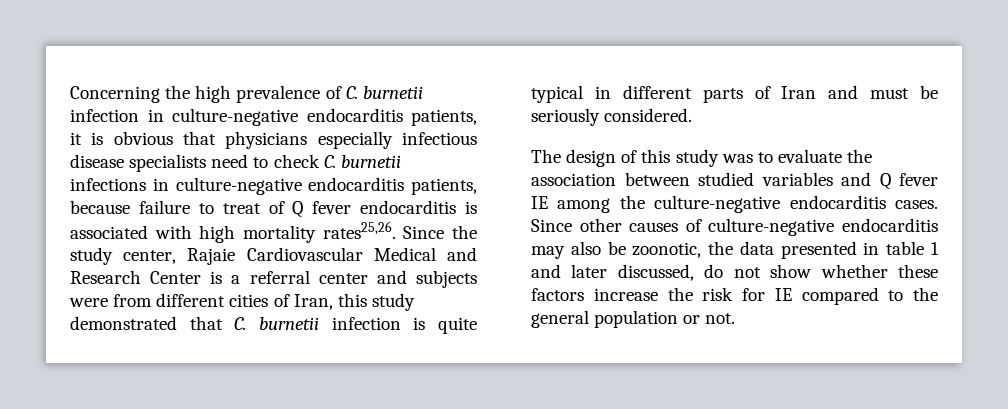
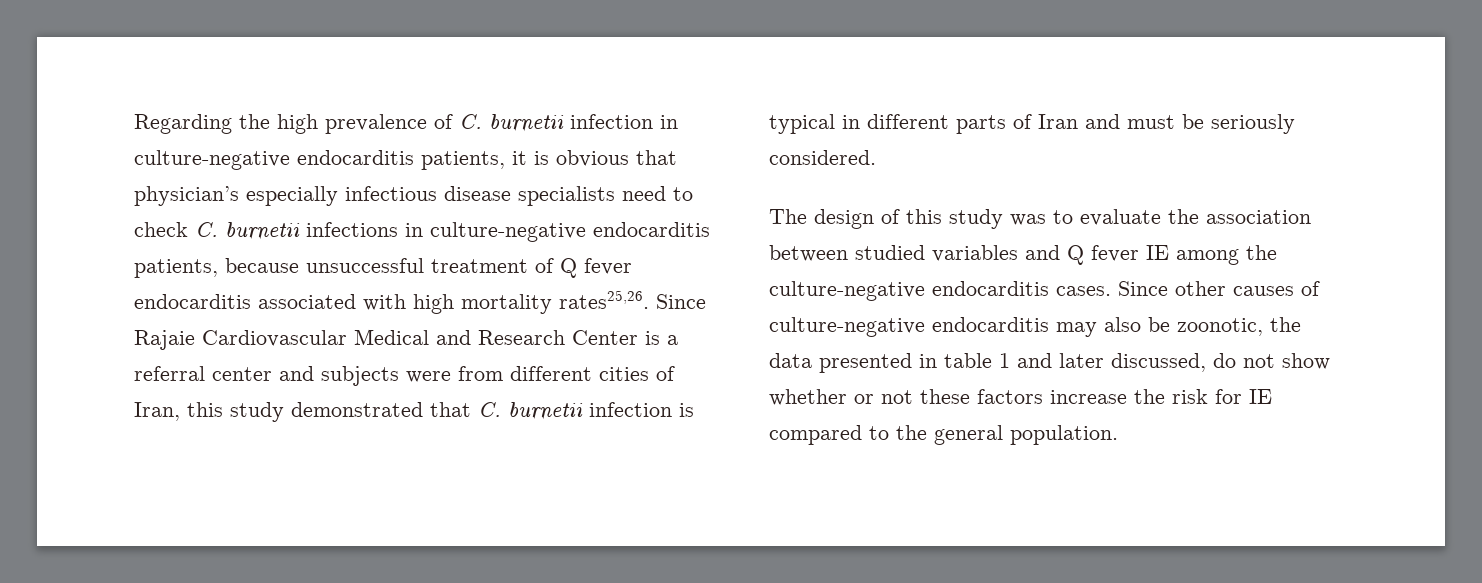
- Concerning the high prevalence of C. burnetii infection in culture-negative endocarditis patients, it is obvious that physicians especially infectious disease specialists need to check C. burnetii infections in culture-negative endocarditis patients, because failure to treat of Q fever endocarditis is associated with high mortality rates25,26.
+ Regarding the high prevalence of C. burnetii infection in culture-negative endocarditis patients, it is obvious that physician’s especially infectious disease specialists need to check C. burnetii infections in culture-negative endocarditis patients, because unsuccessful treatment of Q fever endocarditis associated with high mortality rates25,26.
- Since the study center, Rajaie Cardiovascular Medical and Research Center is a referral center and subjects were from different cities of Iran, this study demonstrated that C. burnetii infection is quite typical in different parts of Iran and must be seriously considered.
+ Since Rajaie Cardiovascular Medical and Research Center is a referral center and subjects were from different cities of Iran, this study demonstrated that C. burnetii infection is typical in different parts of Iran and must be seriously considered.
- Since other causes of culture-negative endocarditis may also be zoonotic, the data presented in table 1 and later discussed, do not show whether these factors increase the risk for IE compared to the general population or not.
+ Since other causes of culture-negative endocarditis may also be zoonotic, the data presented in table 1 and later discussed, do not show whether or not these factors increase the risk for IE compared to the general population.

